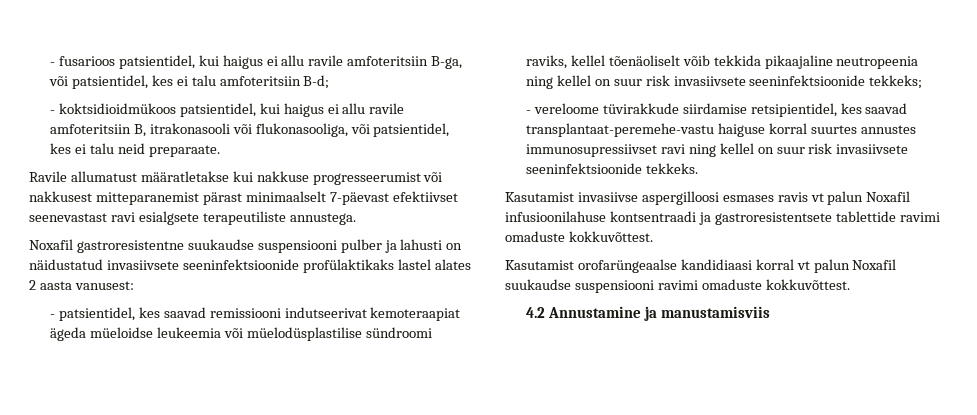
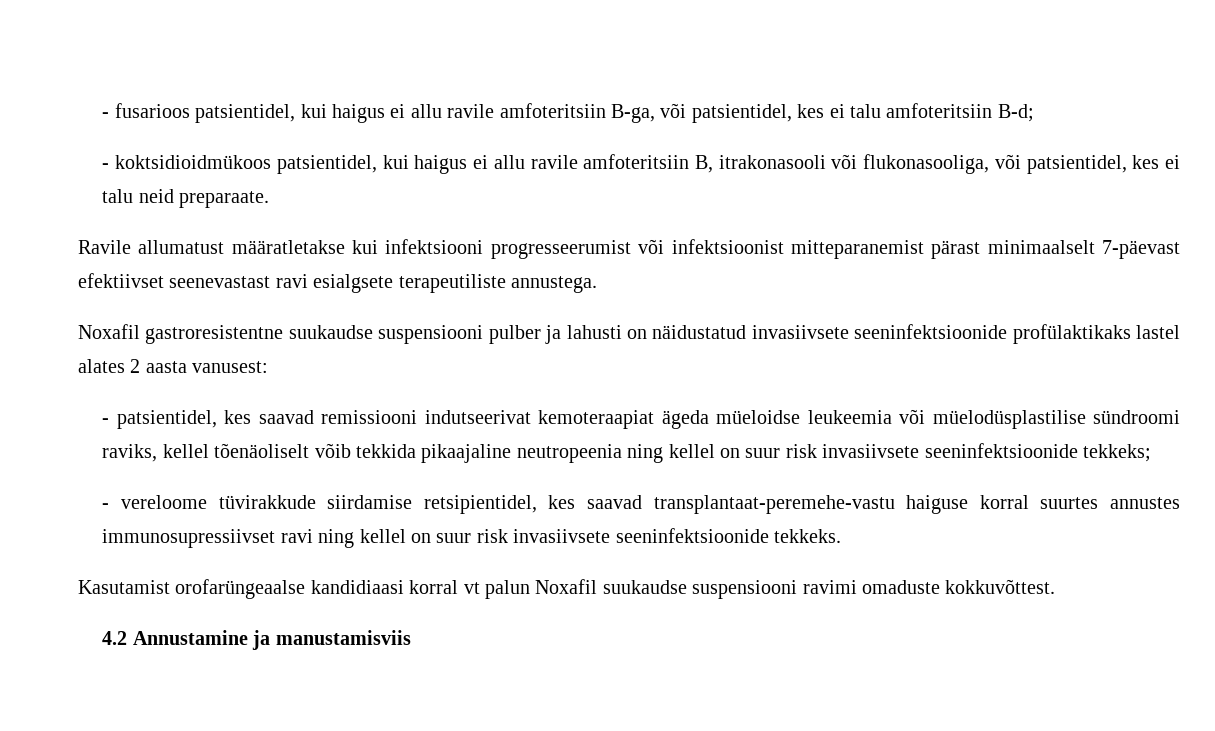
- Ravile allumatust määratletakse kui nakkuse progresseerumist või nakkusest mitteparanemist pärast minimaalselt 7-päevast efektiivset seenevastast ravi esialgsete terapeutiliste annustega.
+ Ravile allumatust määratletakse kui infektsiooni progresseerumist või infektsioonist mitteparanemist pärast minimaalselt 7-päevast efektiivset seenevastast ravi esialgsete terapeutiliste annustega.
- Kasutamist invasiivse aspergilloosi esmases ravis vt palun Noxafil infusioonilahuse kontsentraadi ja gastroresistentsete tablettide ravimi omaduste kokkuvõttest.

